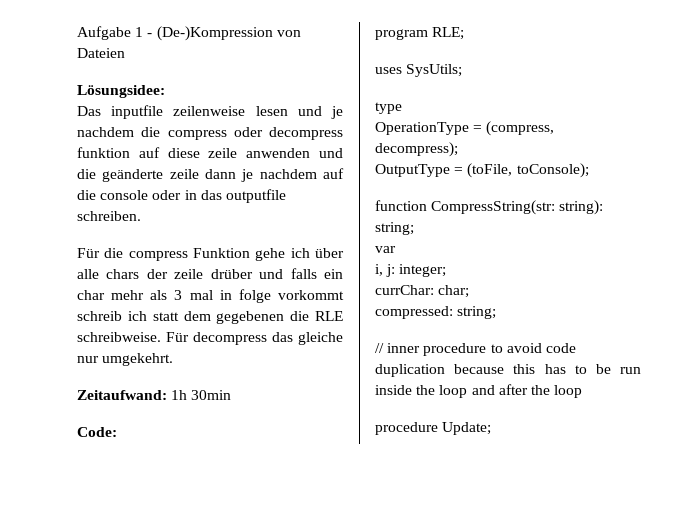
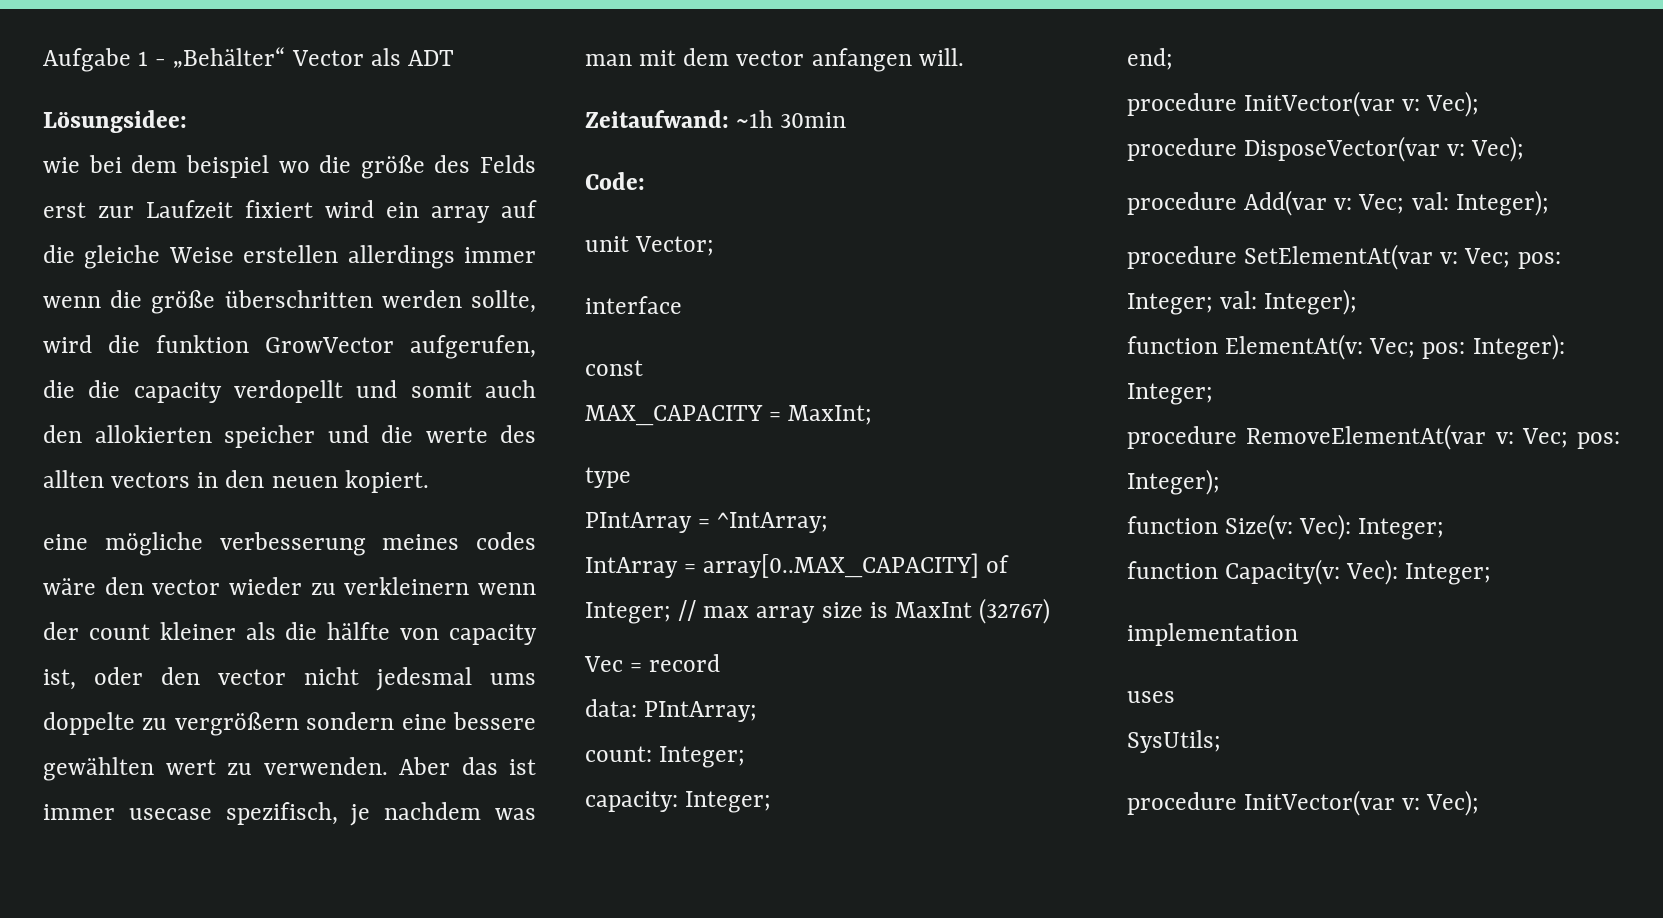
- Aufgabe 1 - (De-)Kompression von Dateien
+ Aufgabe 1 - „Behälter“ Vector als ADT
  Lösungsidee:
- Das inputfile zeilenweise lesen und je nachdem die compress oder decompress funktion auf diese zeile anwenden und die geänderte zeile dann je nachdem auf die console oder in das outputfile schreiben.
- Für die compress Funktion gehe ich über alle chars der zeile drüber und falls ein char mehr als 3 mal in folge vorkommt schreib ich statt dem gegebenen die RLE schreibweise. Für decompress das gleiche nur umgekehrt.
+ wie bei dem beispiel wo die größe des Felds erst zur Laufzeit fixiert wird ein array auf die gleiche Weise erstellen allerdings immer wenn die größe überschritten werden sollte, wird die funktion GrowVector aufgerufen, die die capacity verdopellt und somit auch den allokierten speicher und die werte des allten vectors in den neuen kopiert.
+ eine mögliche verbesserung meines codes wäre den vector wieder zu verkleinern wenn der count kleiner als die hälfte von capacity ist, oder den vector nicht jedesmal ums doppelte zu vergrößern sondern eine bessere gewählten wert zu verwenden. Aber das ist immer usecase spezifisch, je nachdem was man mit dem vector anfangen will.
- Zeitaufwand: 1h 30min
+ Zeitaufwand: ~1h 30min
- program RLE;
- uses SysUtils;
+ unit Vector;
+ interface
+ const
+ MAX_CAPACITY = MaxInt;
  type
- OperationType = (compress, decompress);
- OutputType = (toFile, toConsole);
- function CompressString(str: string): string;
- var
- i, j: integer;
- currChar: char;
- compressed: string;
- // inner procedure to avoid code duplication because this has to be run inside the loop and after the loop
- procedure Update;
+ PIntArray = ^IntArray;
+ IntArray = array[0..MAX_CAPACITY] of Integer; // max array size is MaxInt (32767)
+ Vec = record
+ data: PIntArray;
+ count: Integer;
+ capacity: Integer;
+ end;
+ procedure InitVector(var v: Vec);
+ procedure DisposeVector(var v: Vec);
+ procedure Add(var v: Vec; val: Integer);
+ procedure SetElementAt(var v: Vec; pos: Integer; val: Integer);
+ function ElementAt(v: Vec; pos: Integer): Integer;
+ procedure RemoveElementAt(var v: Vec; pos: Integer);
+ function Size(v: Vec): Integer;
+ function Capacity(v: Vec): Integer;
+ implementation
+ uses
+ SysUtils;
+ procedure InitVector(var v: Vec);

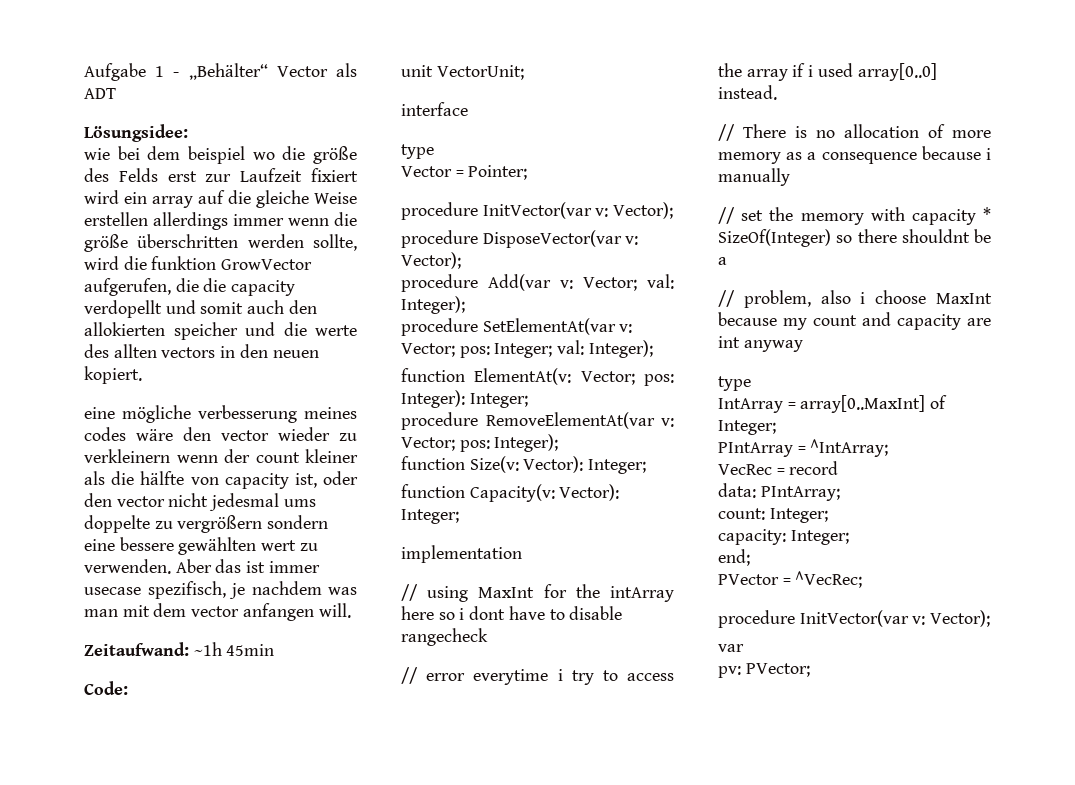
- Zeitaufwand: ~1h 30min
+ Zeitaufwand: ~1h 45min
- unit Vector;
+ unit VectorUnit;
  interface
- const
- MAX_CAPACITY = MaxInt;
  type
+ Vector = Pointer;
+ procedure InitVector(var v: Vector);
+ procedure DisposeVector(var v: Vector);
+ procedure Add(var v: Vector; val: Integer);
+ procedure SetElementAt(var v: Vector; pos: Integer; val: Integer);
+ function ElementAt(v: Vector; pos: Integer): Integer;
+ procedure RemoveElementAt(var v: Vector; pos: Integer);
+ function Size(v: Vector): Integer;
+ function Capacity(v: Vector): Integer;
+ implementation
+ // using MaxInt for the intArray here so i dont have to disable rangecheck
+ // error everytime i try to access the array if i used array[0..0] instead.
+ // There is no allocation of more memory as a consequence because i manually
+ // set the memory with capacity * SizeOf(Integer) so there shouldnt be a
+ // problem, also i choose MaxInt because my count and capacity are int anyway
+ type
+ IntArray = array[0..MaxInt] of Integer;
  PIntArray = ^IntArray;
- IntArray = array[0..MAX_CAPACITY] of Integer; // max array size is MaxInt (32767)
- Vec = record
+ VecRec = record
  end;
- procedure InitVector(var v: Vec);
- procedure DisposeVector(var v: Vec);
- procedure Add(var v: Vec; val: Integer);
- procedure SetElementAt(var v: Vec; pos: Integer; val: Integer);
- function ElementAt(v: Vec; pos: Integer): Integer;
- procedure RemoveElementAt(var v: Vec; pos: Integer);
- function Size(v: Vec): Integer;
- function Capacity(v: Vec): Integer;
- implementation
- uses
- SysUtils;
- procedure InitVector(var v: Vec);
+ PVector = ^VecRec;
+ procedure InitVector(var v: Vector);
+ var
+ pv: PVector;

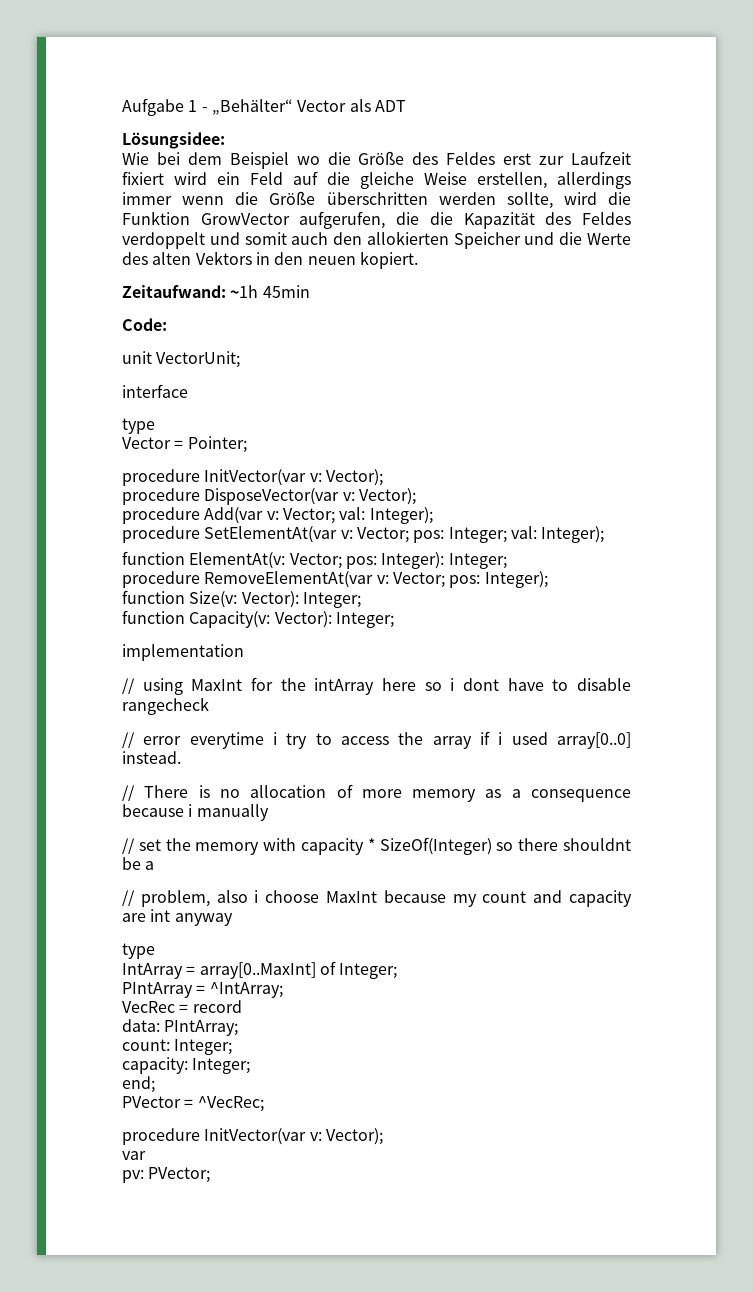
- wie bei dem beispiel wo die größe des Felds erst zur Laufzeit fixiert wird ein array auf die gleiche Weise erstellen allerdings immer wenn die größe überschritten werden sollte, wird die funktion GrowVector aufgerufen, die die capacity verdopellt und somit auch den allokierten speicher und die werte des allten vectors in den neuen kopiert.
+ Wie bei dem Beispiel wo die Größe des Feldes erst zur Laufzeit fixiert wird ein Feld auf die gleiche Weise erstellen, allerdings immer wenn die Größe überschritten werden sollte, wird die Funktion GrowVector aufgerufen, die die Kapazität des Feldes verdoppelt und somit auch den allokierten Speicher und die Werte des alten Vektors in den neuen kopiert.
- eine mögliche verbesserung meines codes wäre den vector wieder zu verkleinern wenn der count kleiner als die hälfte von capacity ist, oder den vector nicht jedesmal ums doppelte zu vergrößern sondern eine bessere gewählten wert zu verwenden. Aber das ist immer usecase spezifisch, je nachdem was man mit dem vector anfangen will.

